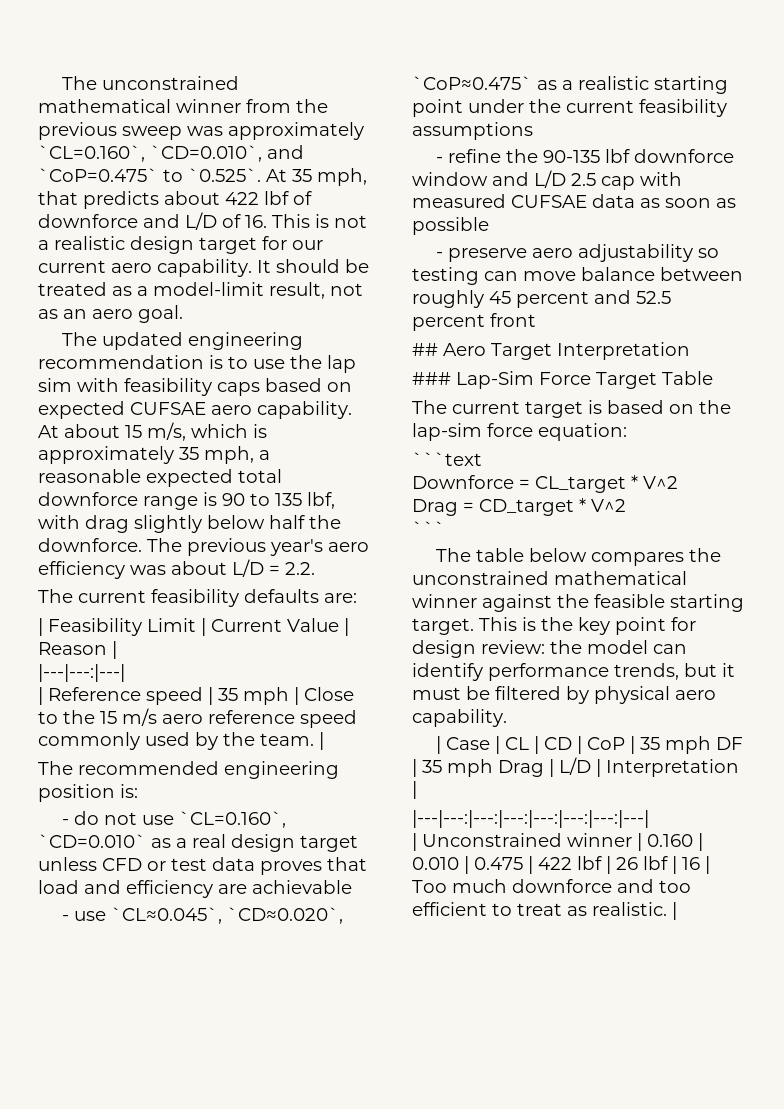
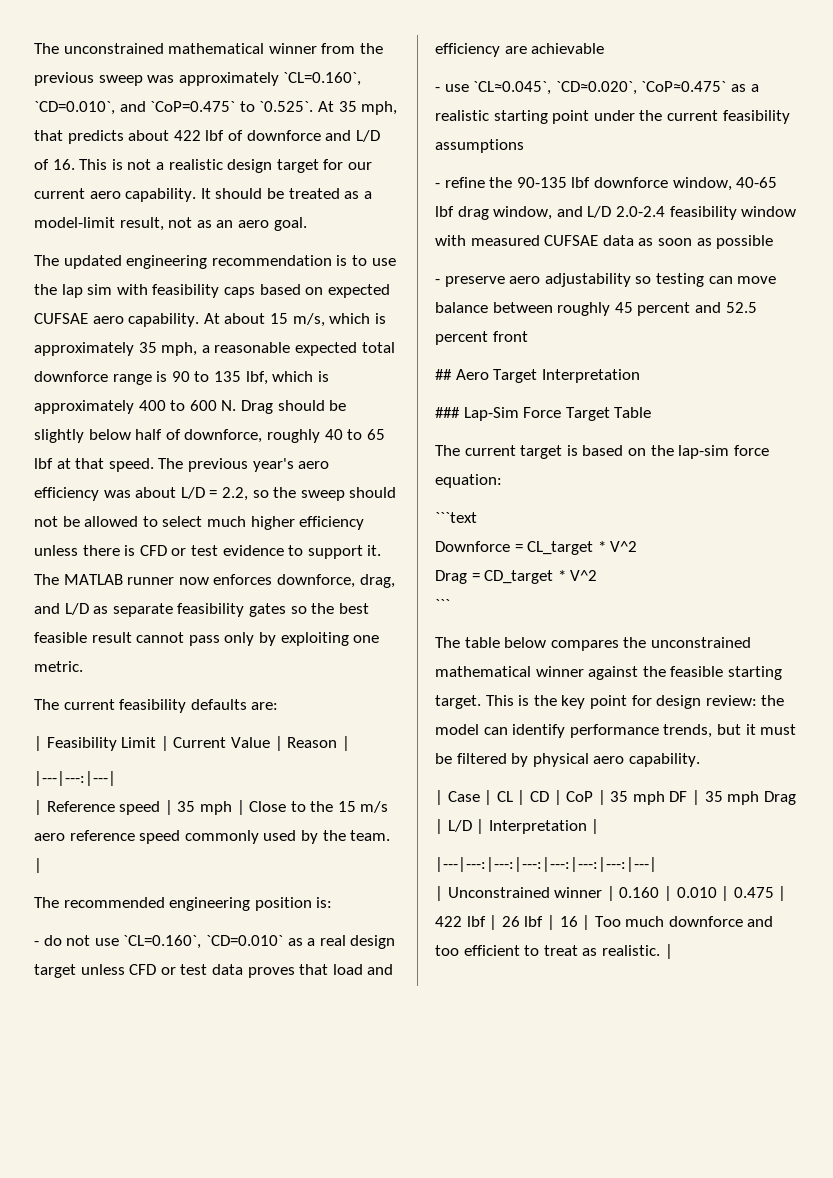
- At about 15 m/s, which is approximately 35 mph, a reasonable expected total downforce range is 90 to 135 lbf, with drag slightly below half the downforce.
+ At about 15 m/s, which is approximately 35 mph, a reasonable expected total downforce range is 90 to 135 lbf, which is approximately 400 to 600 N. Drag should be slightly below half of downforce, roughly 40 to 65 lbf at that speed.
- The previous year's aero efficiency was about L/D = 2.2.
+ The previous year's aero efficiency was about L/D = 2.2, so the sweep should not be allowed to select much higher efficiency unless there is CFD or test evidence to support it. The MATLAB runner now enforces downforce, drag, and L/D as separate feasibility gates so the best feasible result cannot pass only by exploiting one metric.
- - refine the 90-135 lbf downforce window and L/D 2.5 cap with measured CUFSAE data as soon as possible
+ - refine the 90-135 lbf downforce window, 40-65 lbf drag window, and L/D 2.0-2.4 feasibility window with measured CUFSAE data as soon as possible

